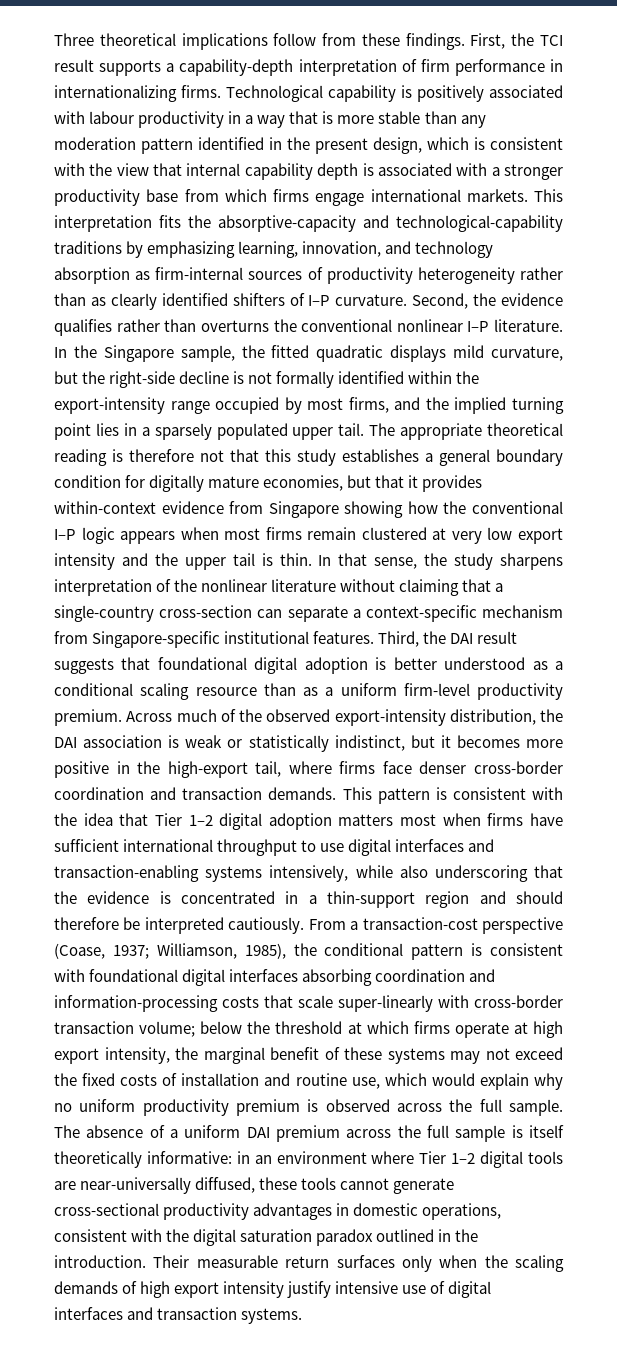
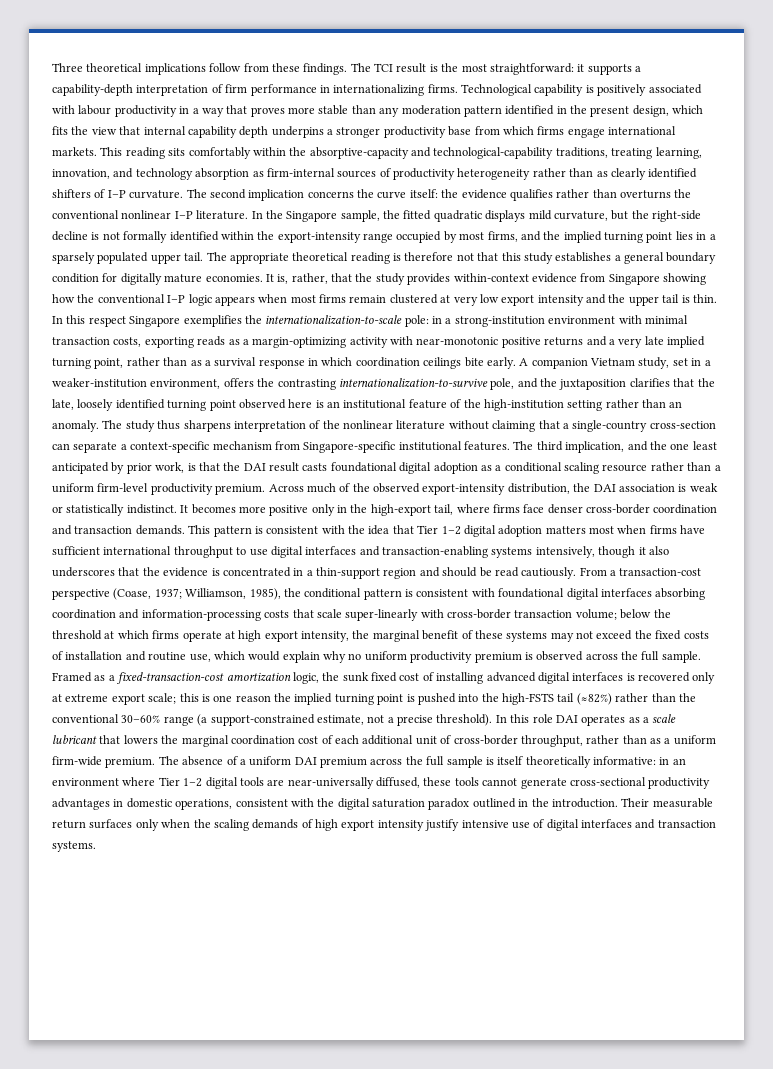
- First, the TCI result supports a capability-depth interpretation of firm performance in internationalizing firms.
+ The TCI result is the most straightforward: it supports a capability-depth interpretation of firm performance in internationalizing firms.
- Technological capability is positively associated with labour productivity in a way that is more stable than any moderation pattern identified in the present design, which is consistent with the view that internal capability depth is associated with a stronger productivity base from which firms engage international markets.
+ Technological capability is positively associated with labour productivity in a way that proves more stable than any moderation pattern identified in the present design, which fits the view that internal capability depth underpins a stronger productivity base from which firms engage international markets.
- This interpretation fits the absorptive-capacity and technological-capability traditions by emphasizing learning, innovation, and technology absorption as firm-internal sources of productivity heterogeneity rather than as clearly identified shifters of I–P curvature.
+ This reading sits comfortably within the absorptive-capacity and technological-capability traditions, treating learning, innovation, and technology absorption as firm-internal sources of productivity heterogeneity rather than as clearly identified shifters of I–P curvature.
- Second, the evidence qualifies rather than overturns the conventional nonlinear I–P literature.
+ The second implication concerns the curve itself: the evidence qualifies rather than overturns the conventional nonlinear I–P literature.
- The appropriate theoretical reading is therefore not that this study establishes a general boundary condition for digitally mature economies, but that it provides within-context evidence from Singapore showing how the conventional I–P logic appears when most firms remain clustered at very low export intensity and the upper tail is thin.
+ The appropriate theoretical reading is therefore not that this study establishes a general boundary condition for digitally mature economies. It is, rather, that the study provides within-context evidence from Singapore showing how the conventional I–P logic appears when most firms remain clustered at very low export intensity and the upper tail is thin.
- In that sense, the study sharpens interpretation of the nonlinear literature without claiming that a single-country cross-section can separate a context-specific mechanism from Singapore-specific institutional features.
+ In this respect Singapore exemplifies the internationalization-to-scale pole: in a strong-institution environment with minimal transaction costs, exporting reads as a margin-optimizing activity with near-monotonic positive returns and a very late implied turning point, rather than as a survival response in which coordination ceilings bite early. A companion Vietnam study, set in a weaker-institution environment, offers the contrasting internationalization-to-survive pole, and the juxtaposition clarifies that the late, loosely identified turning point observed here is an institutional feature of the high-institution setting rather than an anomaly. The study thus sharpens interpretation of the nonlinear literature without claiming that a single-country cross-section can separate a context-specific mechanism from Singapore-specific institutional features.
- Third, the DAI result suggests that foundational digital adoption is better understood as a conditional scaling resource than as a uniform firm-level productivity premium.
+ The third implication, and the one least anticipated by prior work, is that the DAI result casts foundational digital adoption as a conditional scaling resource rather than a uniform firm-level productivity premium.
- Across much of the observed export-intensity distribution, the DAI association is weak or statistically indistinct, but it becomes more positive in the high-export tail, where firms face denser cross-border coordination and transaction demands.
+ Across much of the observed export-intensity distribution, the DAI association is weak or statistically indistinct. It becomes more positive only in the high-export tail, where firms face denser cross-border coordination and transaction demands.
- This pattern is consistent with the idea that Tier 1–2 digital adoption matters most when firms have sufficient international throughput to use digital interfaces and transaction-enabling systems intensively, while also underscoring that the evidence is concentrated in a thin-support region and should therefore be interpreted cautiously.
+ This pattern is consistent with the idea that Tier 1–2 digital adoption matters most when firms have sufficient international throughput to use digital interfaces and transaction-enabling systems intensively, though it also underscores that the evidence is concentrated in a thin-support region and should be read cautiously.
+ Framed as a fixed-transaction-cost amortization logic, the sunk fixed cost of installing advanced digital interfaces is recovered only at extreme export scale; this is one reason the implied turning point is pushed into the high-FSTS tail (≈82%) rather than the conventional 30–60% range (a support-constrained estimate, not a precise threshold). In this role DAI operates as a scale lubricant that lowers the marginal coordination cost of each additional unit of cross-border throughput, rather than as a uniform firm-wide premium.

